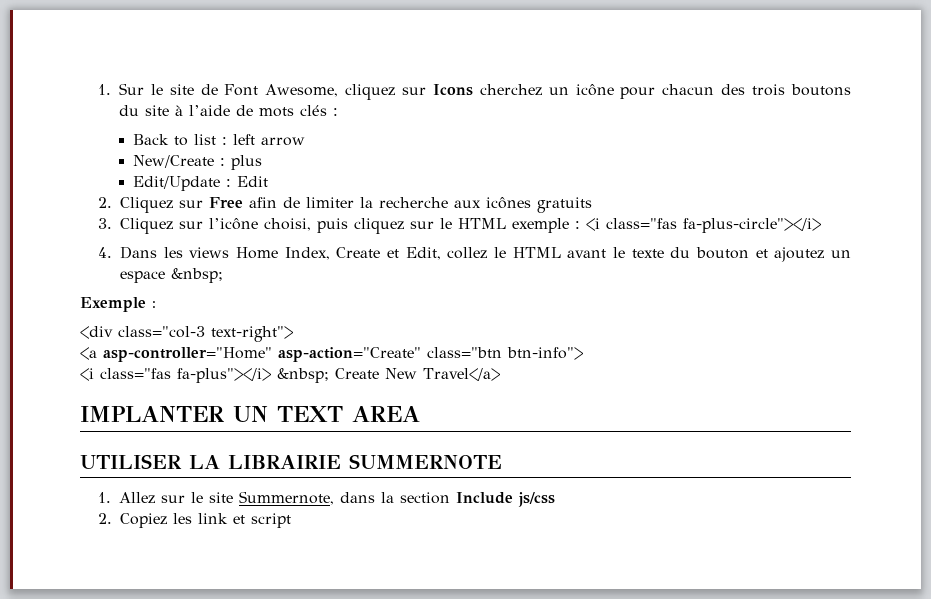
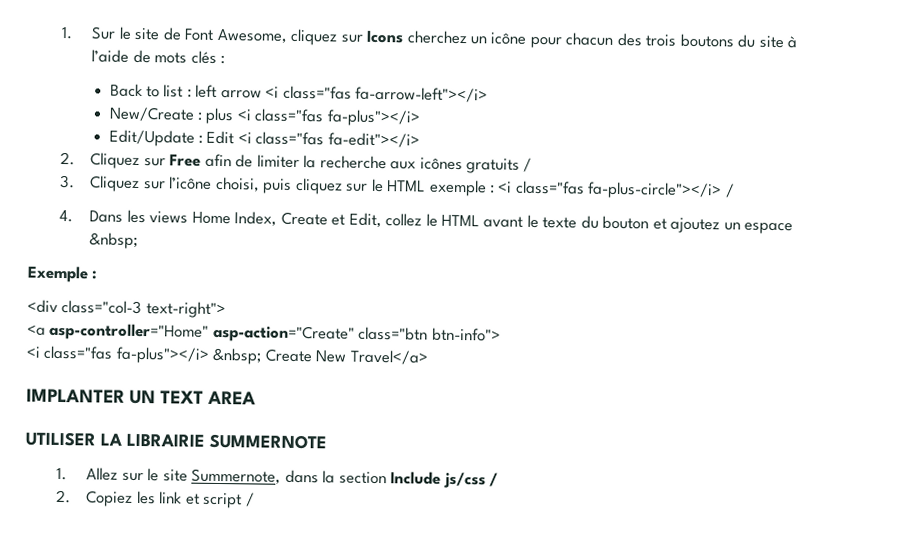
- Back to list : left arrow
+ Back to list : left arrow <i class="fas fa-arrow-left"></i>
- New/Create : plus
+ New/Create : plus <i class="fas fa-plus"></i>
- Edit/Update : Edit
+ Edit/Update : Edit <i class="fas fa-edit"></i>
- 2. Cliquez sur Free afin de limiter la recherche aux icônes gratuits
+ 2. Cliquez sur Free afin de limiter la recherche aux icônes gratuits /
- 3. Cliquez sur l’icône choisi, puis cliquez sur le HTML exemple : <i class="fas fa-plus-circle"></i>
+ 3. Cliquez sur l’icône choisi, puis cliquez sur le HTML exemple : <i class="fas fa-plus-circle"></i> /
- 1. Allez sur le site Summernote, dans la section Include js/css
+ 1. Allez sur le site Summernote, dans la section Include js/css /
- 2. Copiez les link et script
+ 2. Copiez les link et script /

